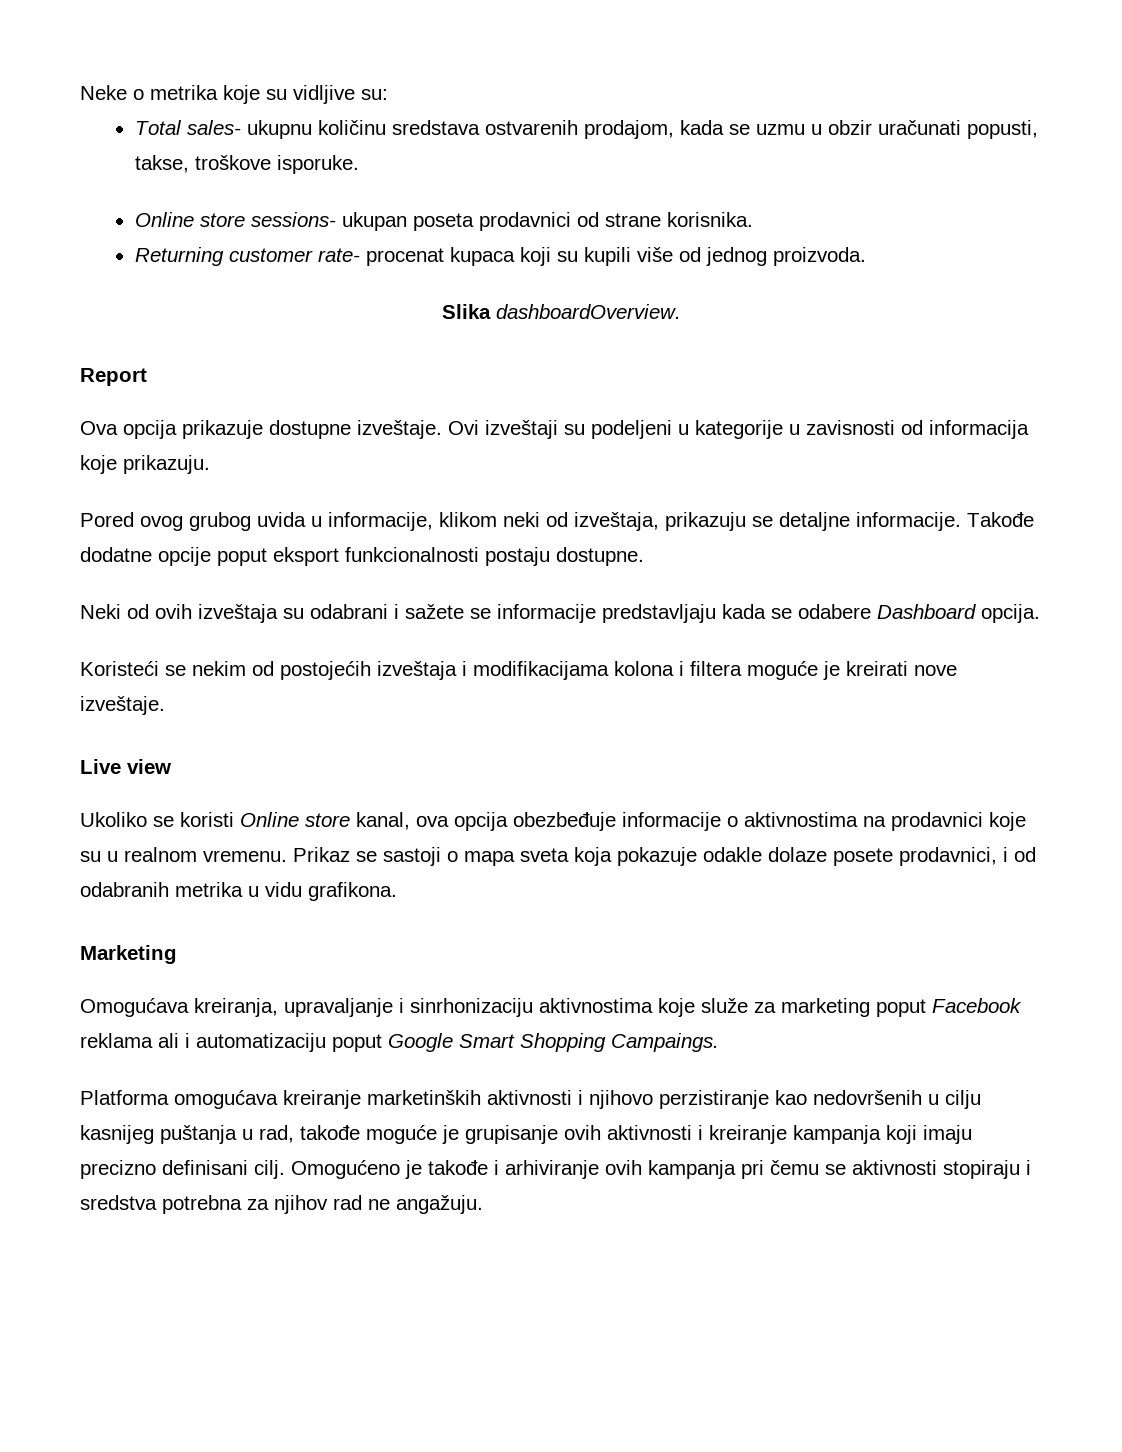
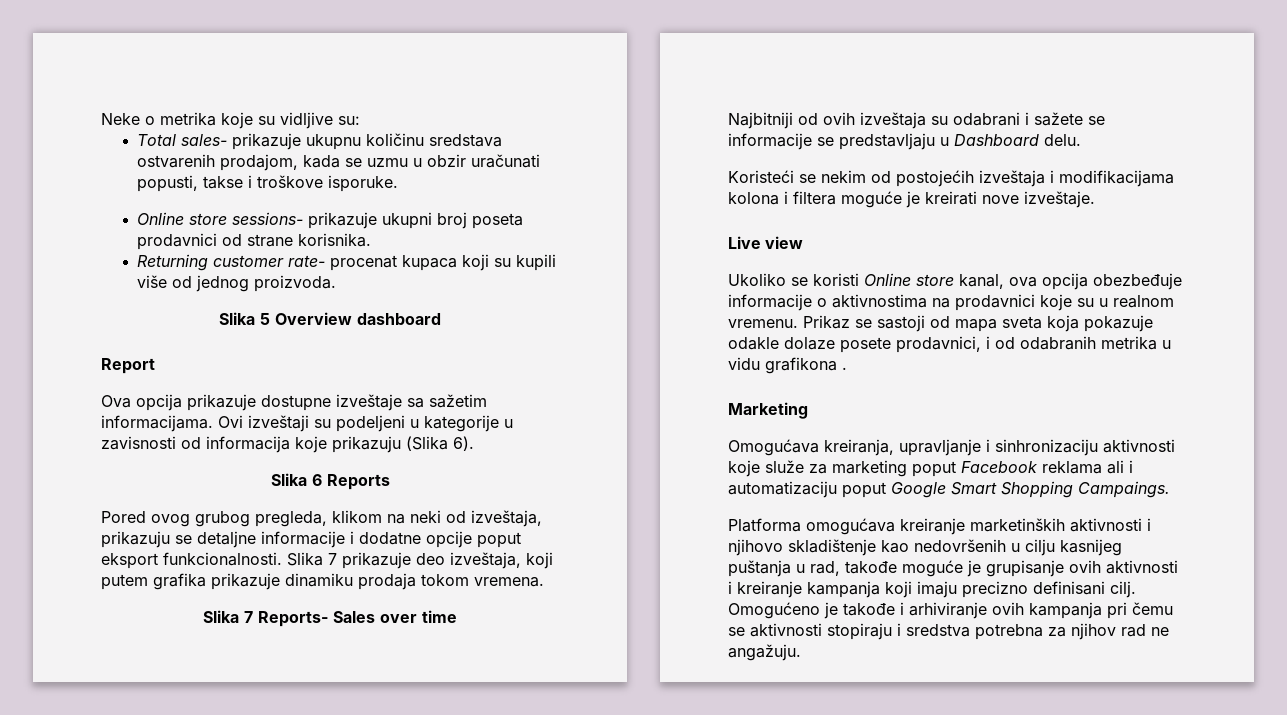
- Total sales- ukupnu količinu sredstava ostvarenih prodajom, kada se uzmu u obzir uračunati popusti, takse, troškove isporuke.
+ Total sales- prikazuje ukupnu količinu sredstava ostvarenih prodajom, kada se uzmu u obzir uračunati popusti, takse i troškove isporuke.
- Online store sessions- ukupan poseta prodavnici od strane korisnika.
+ Online store sessions- prikazuje ukupni broj poseta prodavnici od strane korisnika.
- Slika dashboardOverview.
+ Slika 5 Overview dashboard
- Ova opcija prikazuje dostupne izveštaje.
+ Ova opcija prikazuje dostupne izveštaje sa sažetim informacijama.
- Ovi izveštaji su podeljeni u kategorije u zavisnosti od informacija koje prikazuju.
+ Ovi izveštaji su podeljeni u kategorije u zavisnosti od informacija koje prikazuju (Slika 6).
+ Slika 6 Reports
- Pored ovog grubog uvida u informacije, klikom neki od izveštaja, prikazuju se detaljne informacije. Takođe dodatne opcije poput eksport funkcionalnosti postaju dostupne.
- Neki od ovih izveštaja su odabrani i sažete se informacije predstavljaju kada se odabere Dashboard opcija.
+ Pored ovog grubog pregleda, klikom na neki od izveštaja, prikazuju se detaljne informacije i dodatne opcije poput eksport funkcionalnosti. Slika 7 prikazuje deo izveštaja, koji putem grafika prikazuje dinamiku prodaja tokom vremena.
+ Slika 7 Reports- Sales over time
+ Najbitniji od ovih izveštaja su odabrani i sažete se informacije se predstavljaju u Dashboard delu.
- Prikaz se sastoji o mapa sveta koja pokazuje odakle dolaze posete prodavnici, i od odabranih metrika u vidu grafikona.
+ Prikaz se sastoji od mapa sveta koja pokazuje odakle dolaze posete prodavnici, i od odabranih metrika u vidu grafikona .
- Omogućava kreiranja, upravaljanje i sinrhonizaciju aktivnostima koje služe za marketing poput Facebook reklama ali i automatizaciju poput Google Smart Shopping Campaings.
+ Omogućava kreiranja, upravljanje i sinhronizaciju aktivnosti koje služe za marketing poput Facebook reklama ali i automatizaciju poput Google Smart Shopping Campaings.
- Platforma omogućava kreiranje marketinških aktivnosti i njihovo perzistiranje kao nedovršenih u cilju kasnijeg puštanja u rad, takođe moguće je grupisanje ovih aktivnosti i kreiranje kampanja koji imaju precizno definisani cilj.
+ Platforma omogućava kreiranje marketinških aktivnosti i njihovo skladištenje kao nedovršenih u cilju kasnijeg puštanja u rad, takođe moguće je grupisanje ovih aktivnosti i kreiranje kampanja koji imaju precizno definisani cilj.

